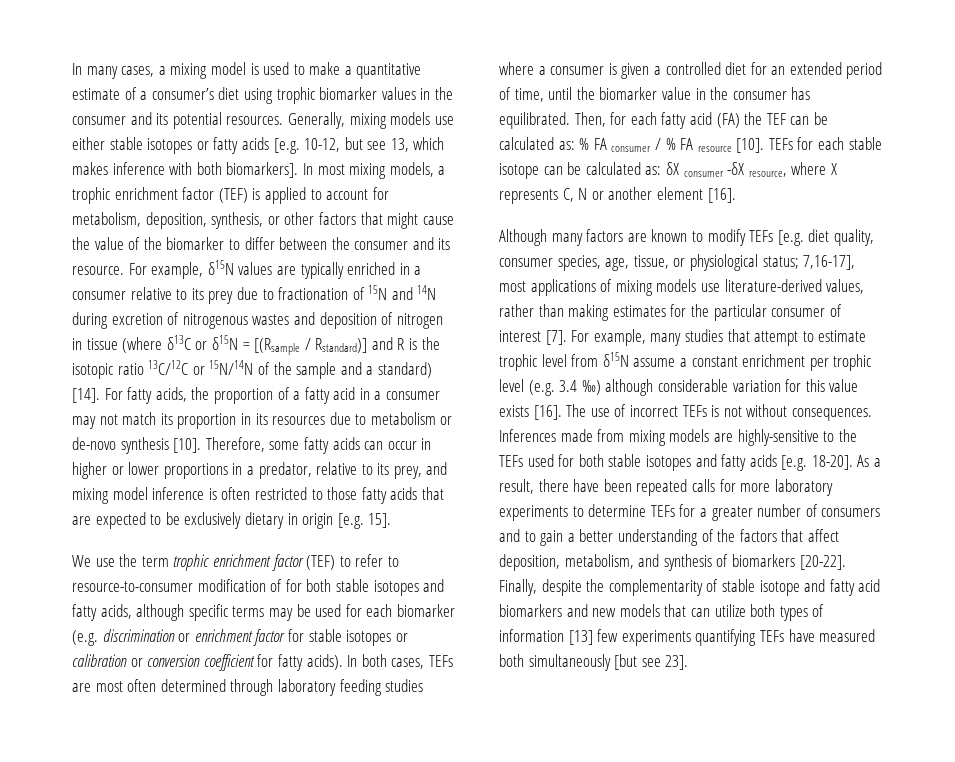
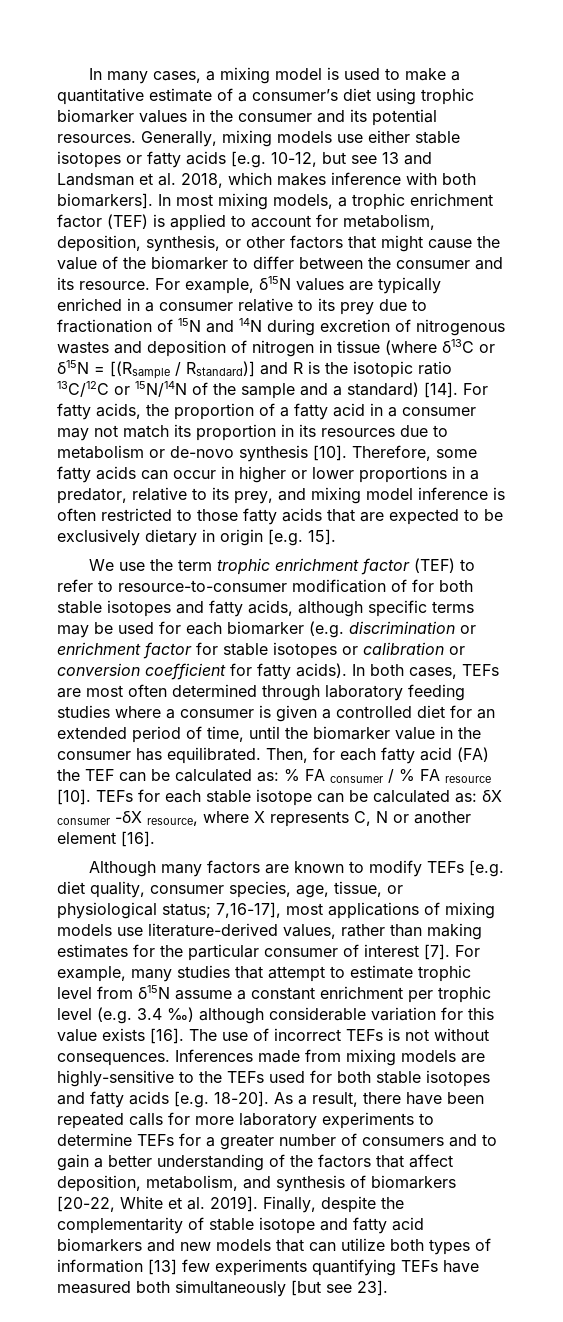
- Generally, mixing models use either stable isotopes or fatty acids [e.g. 10-12, but see 13, which makes inference with both biomarkers].
+ Generally, mixing models use either stable isotopes or fatty acids [e.g. 10-12, but see 13 and Landsman et al. 2018, which makes inference with both biomarkers].
- As a result, there have been repeated calls for more laboratory experiments to determine TEFs for a greater number of consumers and to gain a better understanding of the factors that affect deposition, metabolism, and synthesis of biomarkers [20-22].
+ As a result, there have been repeated calls for more laboratory experiments to determine TEFs for a greater number of consumers and to gain a better understanding of the factors that affect deposition, metabolism, and synthesis of biomarkers [20-22, White et al. 2019].

